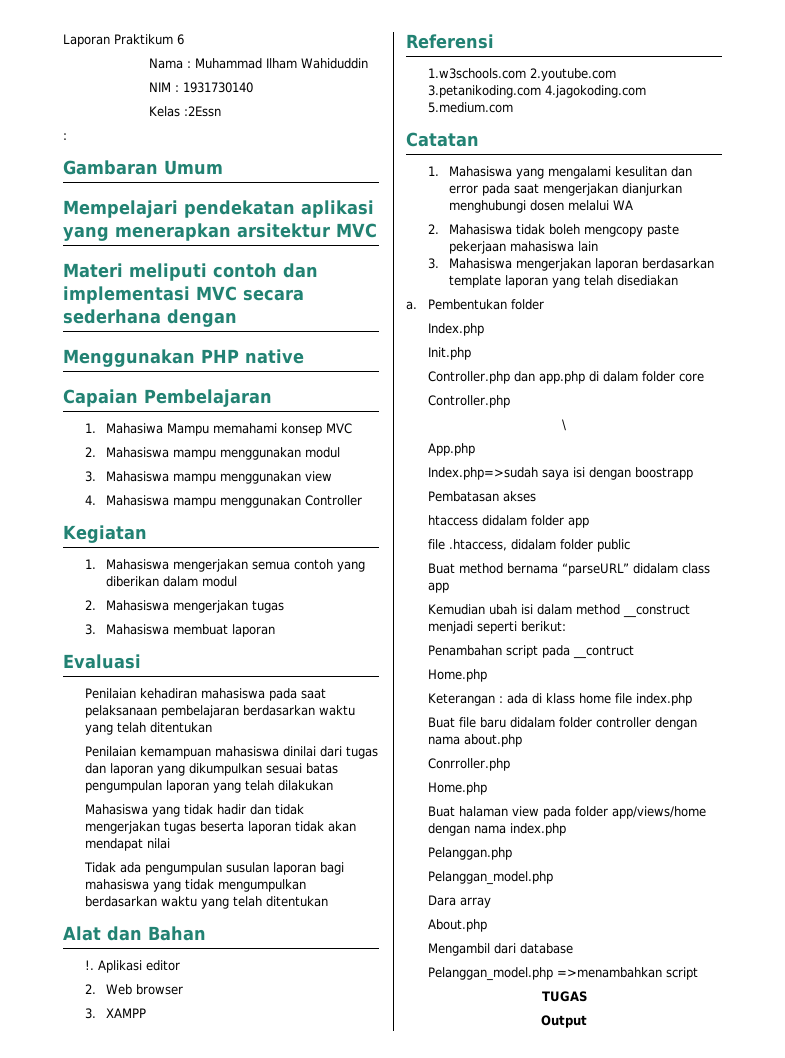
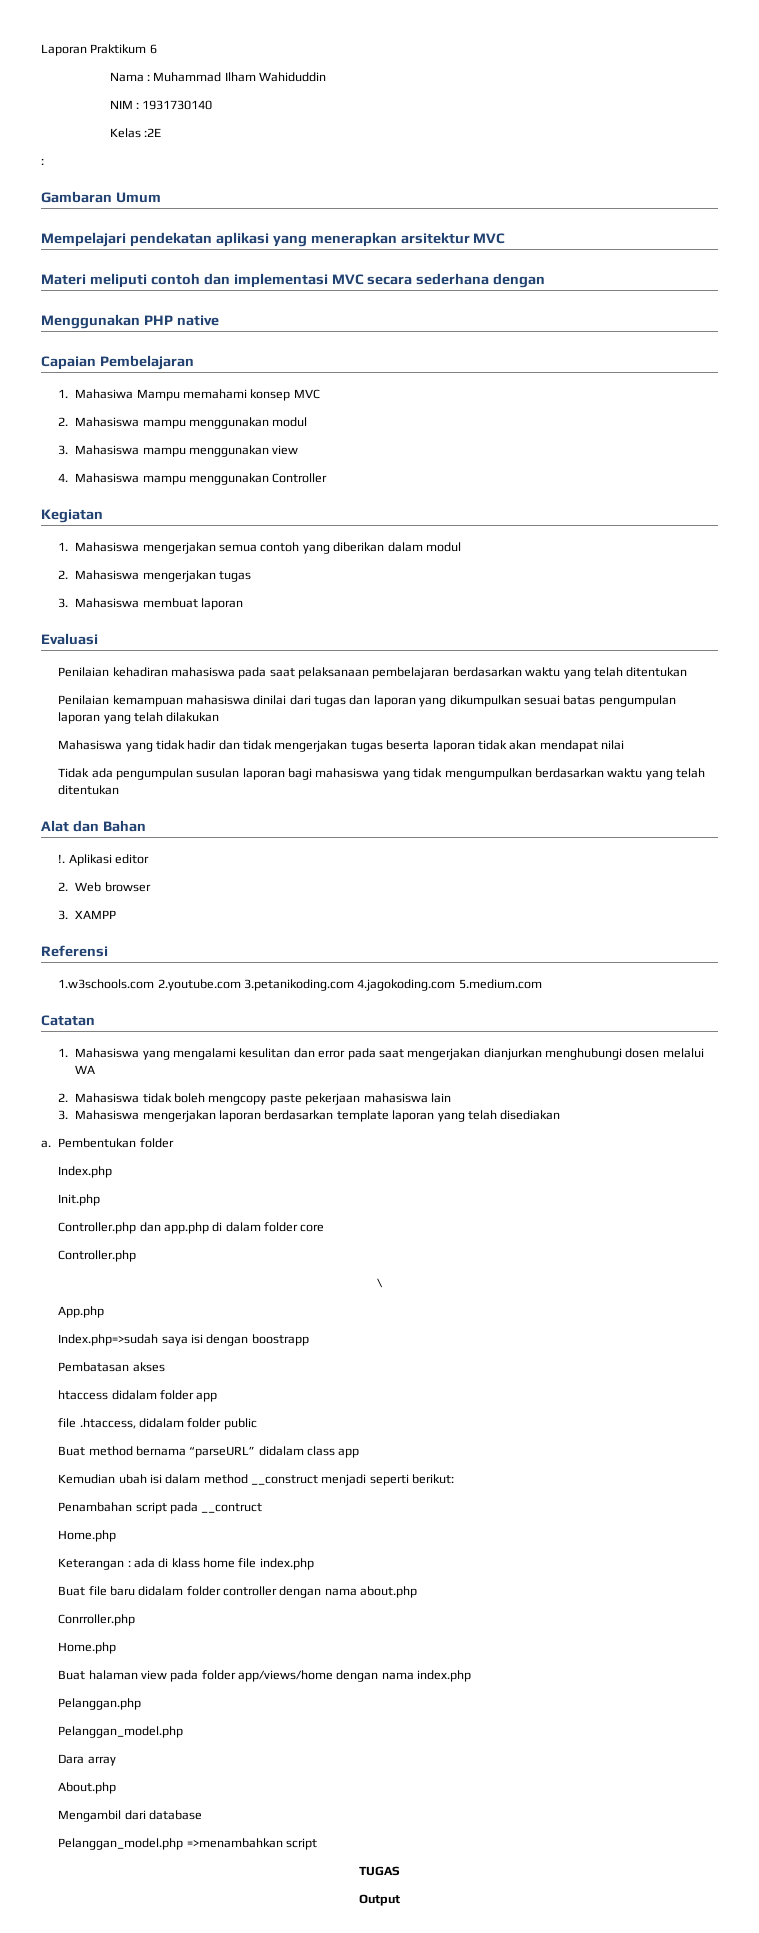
- Kelas :2Essn
+ Kelas :2E

